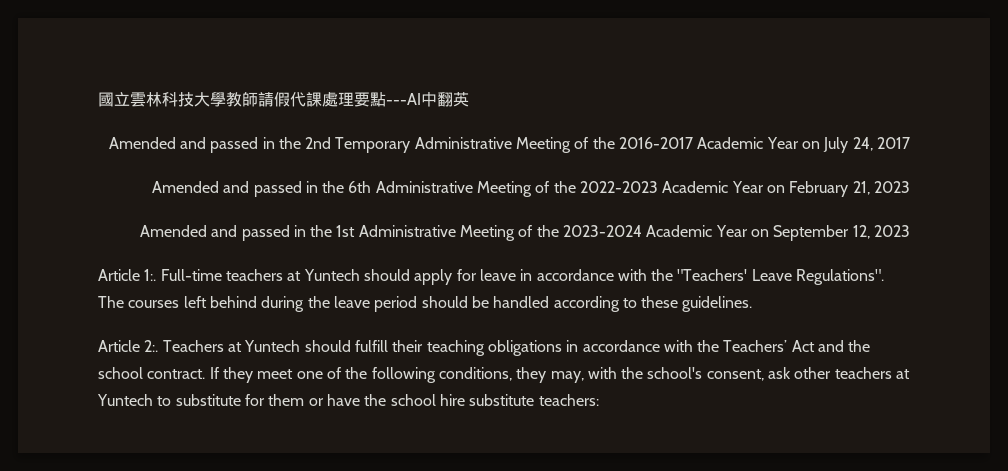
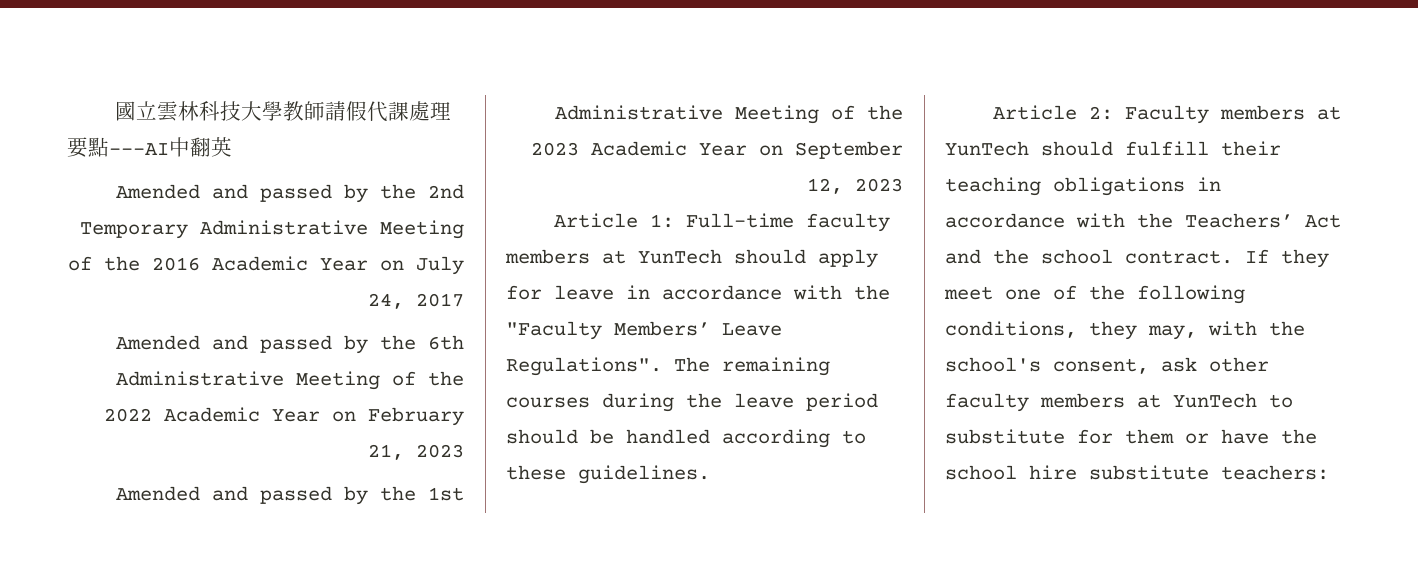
- Amended and passed in the 2nd Temporary Administrative Meeting of the 2016-2017 Academic Year on July 24, 2017
+ Amended and passed by the 2nd Temporary Administrative Meeting of the 2016 Academic Year on July 24, 2017
- Amended and passed in the 6th Administrative Meeting of the 2022-2023 Academic Year on February 21, 2023
+ Amended and passed by the 6th Administrative Meeting of the 2022 Academic Year on February 21, 2023
- Amended and passed in the 1st Administrative Meeting of the 2023-2024 Academic Year on September 12, 2023
+ Amended and passed by the 1st Administrative Meeting of the 2023 Academic Year on September 12, 2023
- Article 1:. Full-time teachers at Yuntech should apply for leave in accordance with the "Teachers' Leave Regulations".
+ Article 1: Full-time faculty members at YunTech should apply for leave in accordance with the "Faculty Members’ Leave Regulations".
- The courses left behind during the leave period should be handled according to these guidelines.
+ The remaining courses during the leave period should be handled according to these guidelines.
- Article 2:. Teachers at Yuntech should fulfill their teaching obligations in accordance with the Teachers’ Act and the school contract.
+ Article 2: Faculty members at YunTech should fulfill their teaching obligations in accordance with the Teachers’ Act and the school contract.
- If they meet one of the following conditions, they may, with the school's consent, ask other teachers at Yuntech to substitute for them or have the school hire substitute teachers:
+ If they meet one of the following conditions, they may, with the school's consent, ask other faculty members at YunTech to substitute for them or have the school hire substitute teachers:

